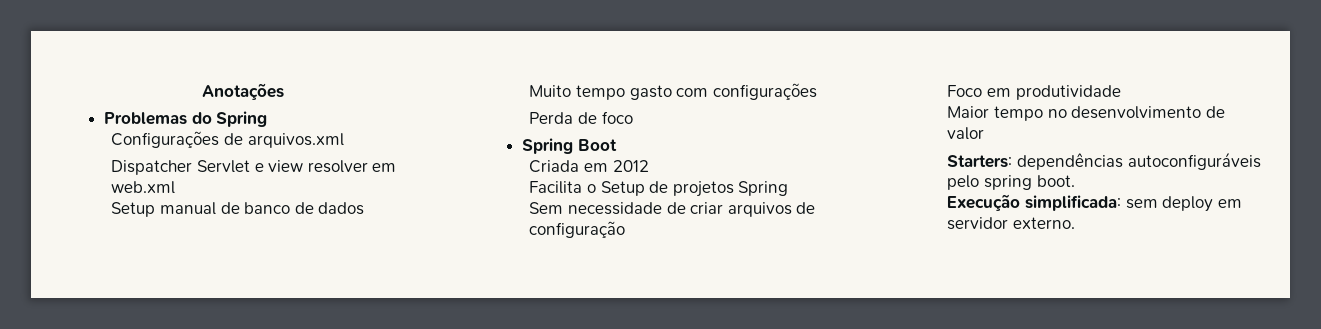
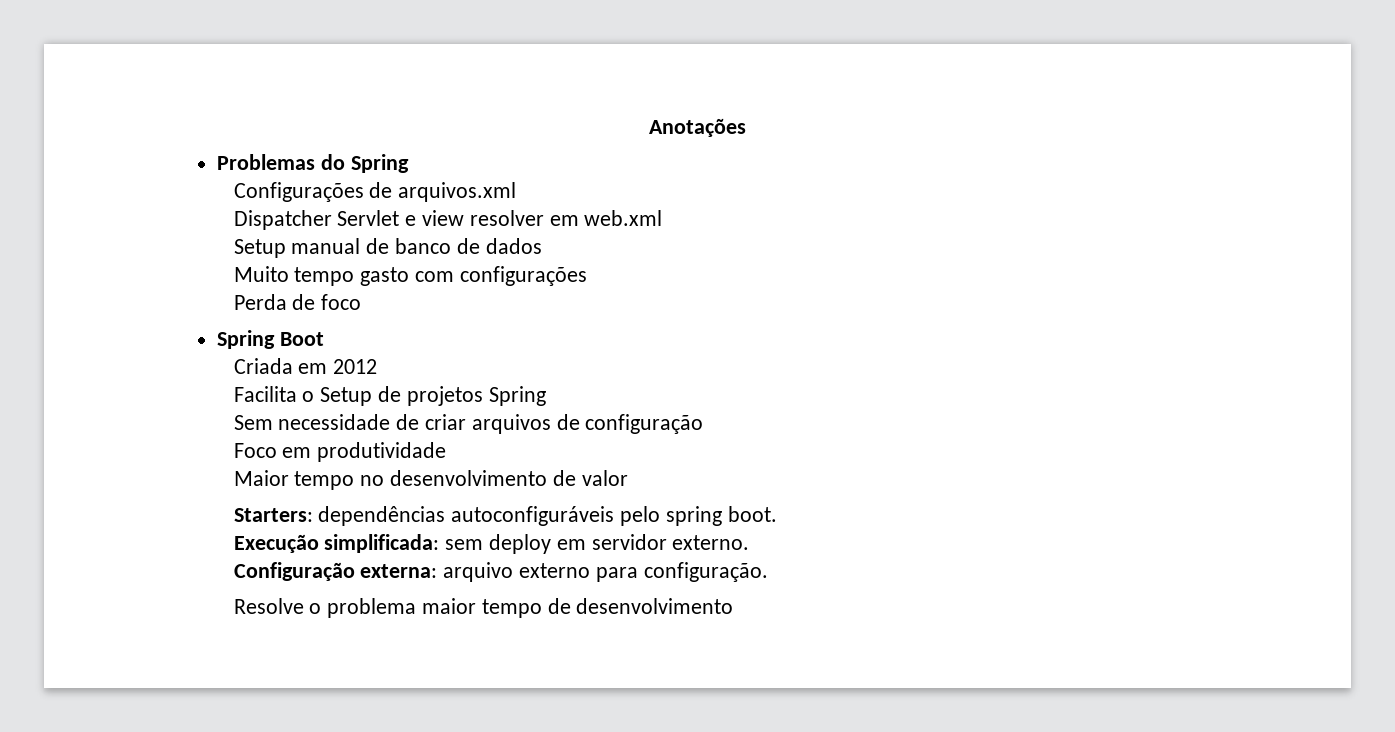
+ Configuração externa: arquivo externo para configuração.
+ Resolve o problema maior tempo de desenvolvimento

